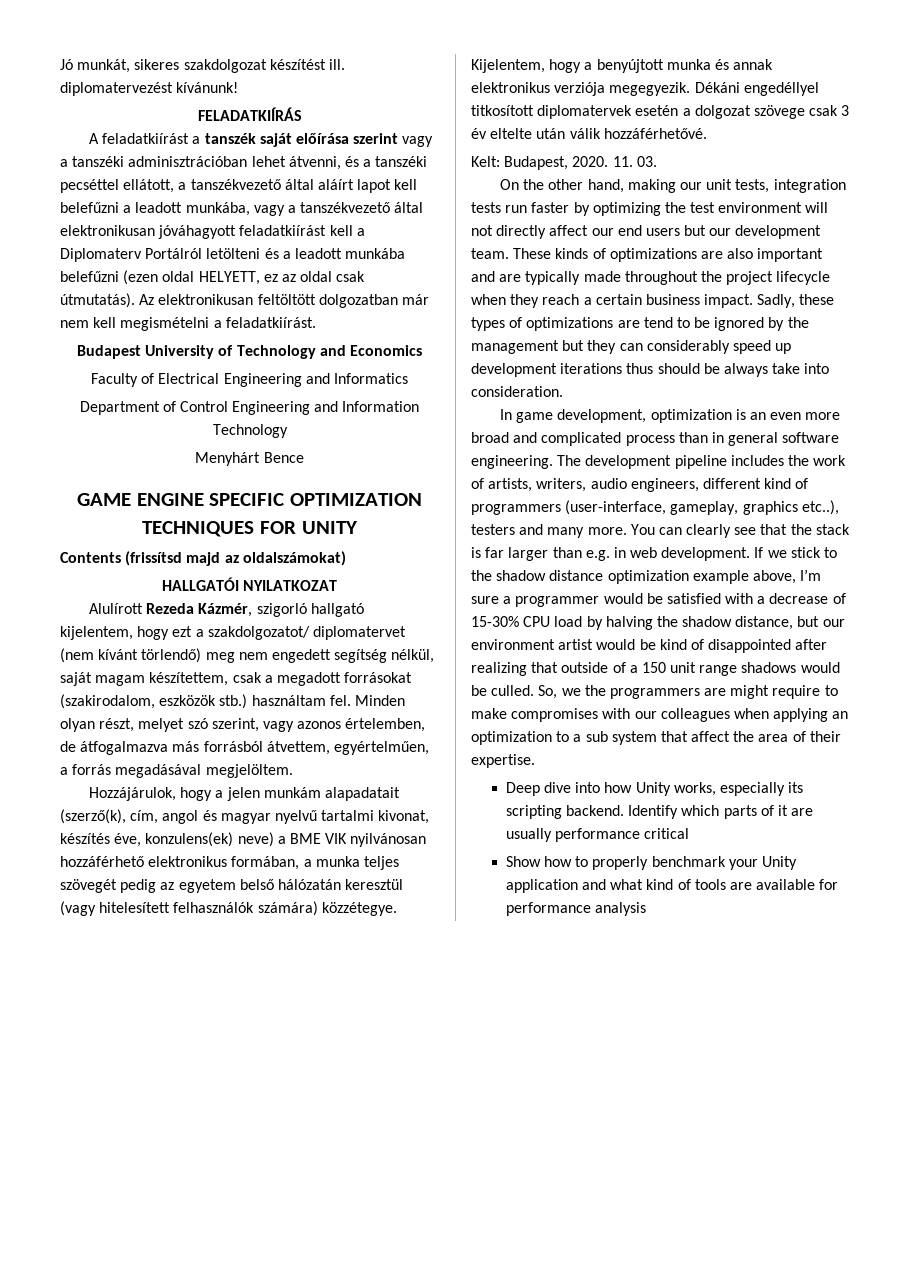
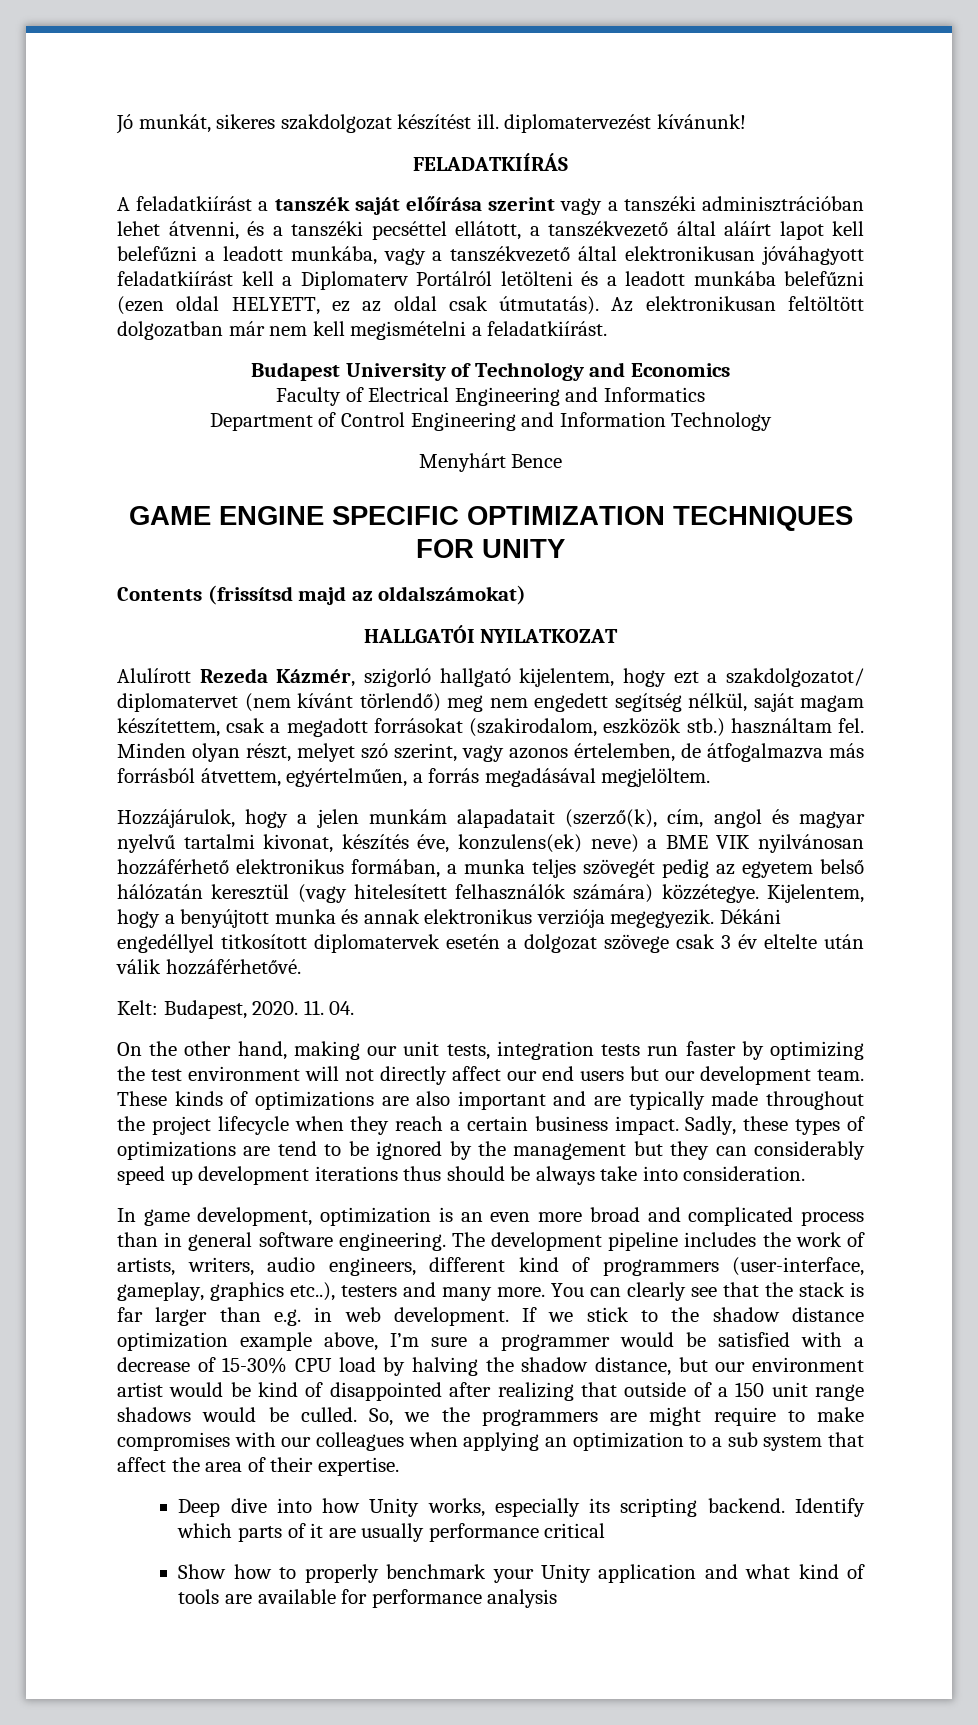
- 11. 03.
+ 11. 04.

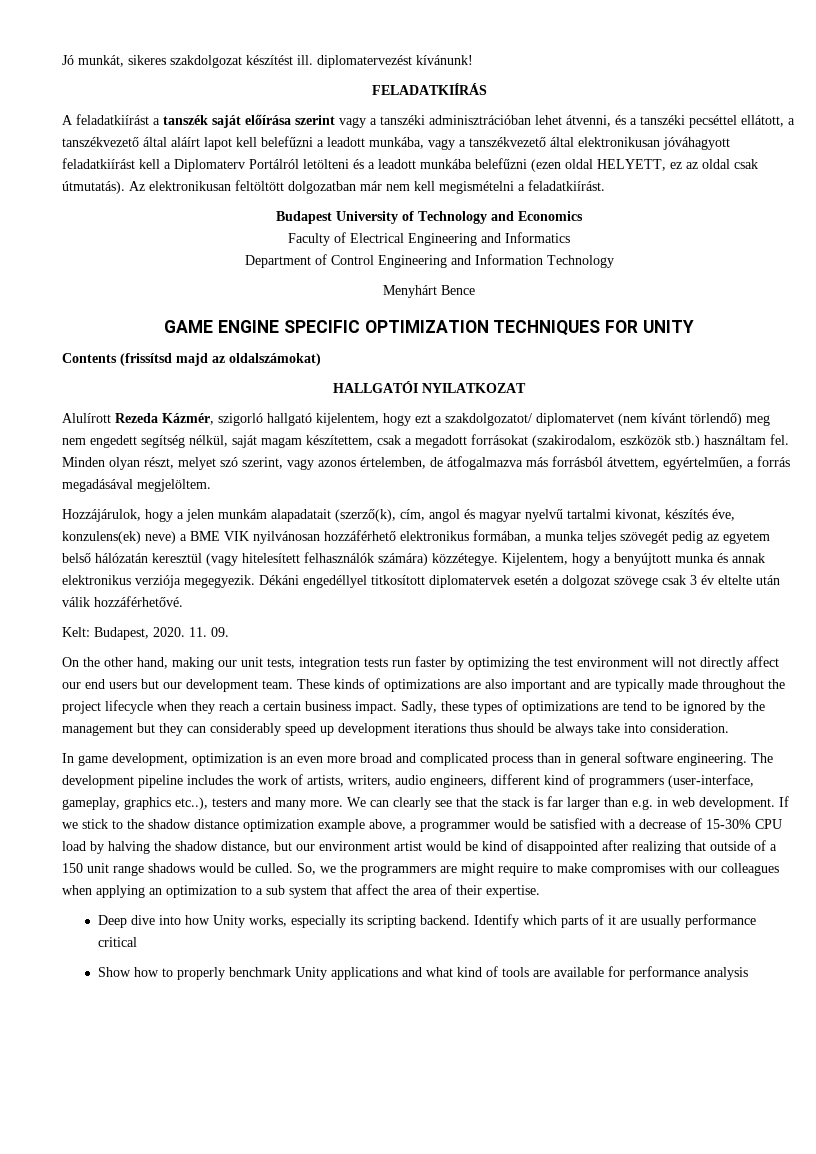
- 11. 04.
+ 11. 09.
- You can clearly see that the stack is far larger than e.g. in web development.
+ We can clearly see that the stack is far larger than e.g. in web development.
- If we stick to the shadow distance optimization example above, I’m sure a programmer would be satisfied with a decrease of 15-30% CPU load by halving the shadow distance, but our environment artist would be kind of disappointed after realizing that outside of a 150 unit range shadows would be culled.
+ If we stick to the shadow distance optimization example above, a programmer would be satisfied with a decrease of 15-30% CPU load by halving the shadow distance, but our environment artist would be kind of disappointed after realizing that outside of a 150 unit range shadows would be culled.
- Show how to properly benchmark your Unity application and what kind of tools are available for performance analysis
+ Show how to properly benchmark Unity applications and what kind of tools are available for performance analysis

